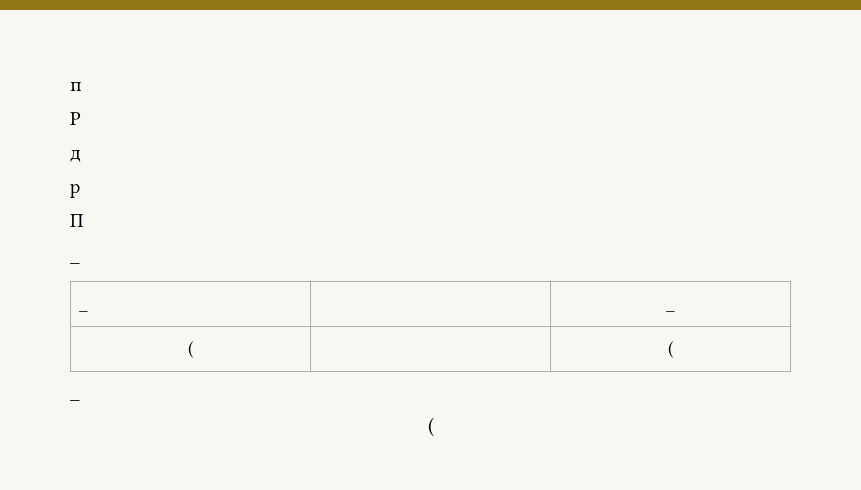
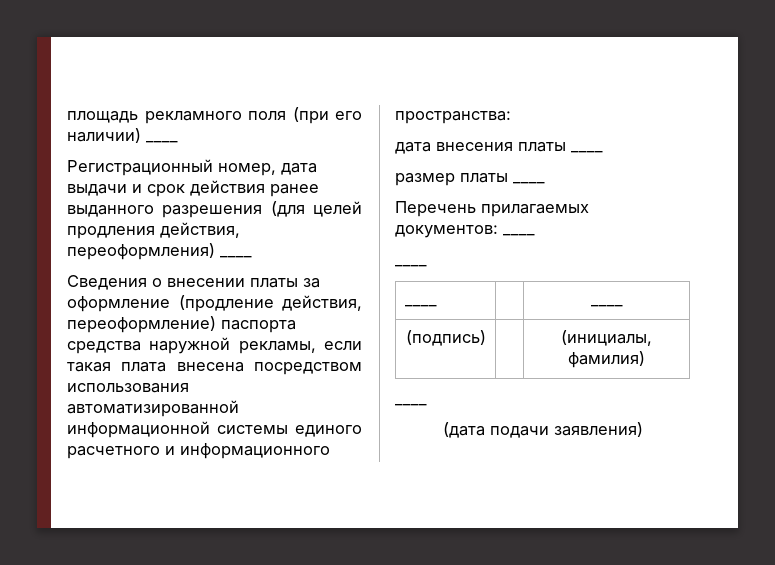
- п
- Р
- д
- р
- П
- _
- _ | | _
- ( | | (
- _
- (
+ площадь рекламного поля (при его наличии) ____
+ Регистрационный номер, дата выдачи и срок действия ранее выданного разрешения (для целей продления действия, переоформления) ____
+ Сведения о внесении платы за оформление (продление действия, переоформление) паспорта средства наружной рекламы, если такая плата внесена посредством использования автоматизированной информационной системы единого расчетного и информационного пространства:
+ дата внесения платы ____
+ размер платы ____
+ Перечень прилагаемых документов: ____
+ ____
+ ____ | | ____
+ (подпись) | | (инициалы, фамилия)
+ ____
+ (дата подачи заявления)

